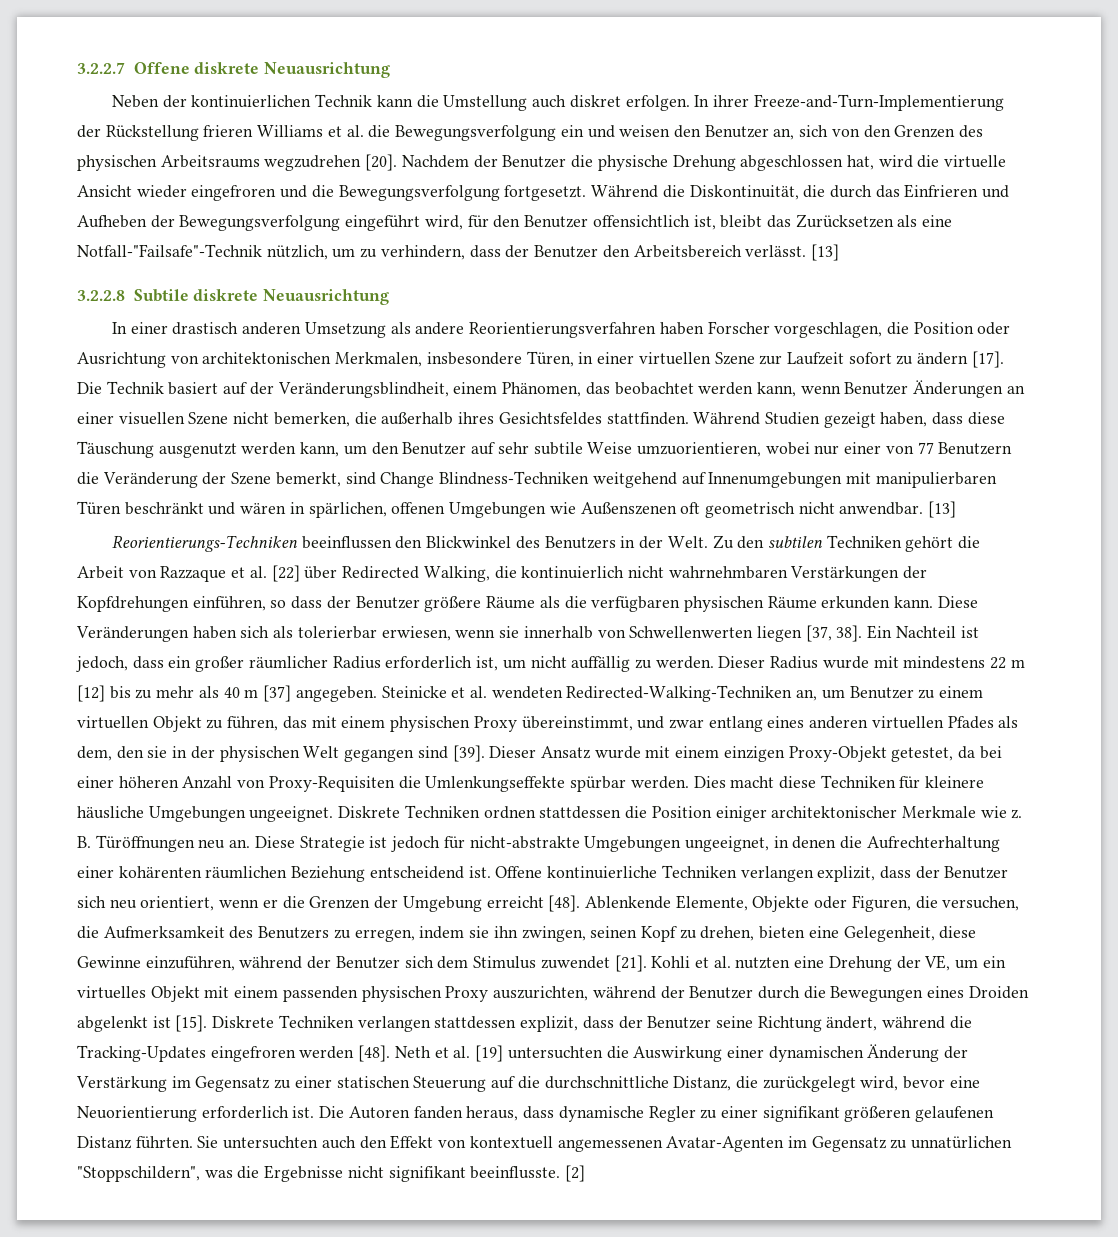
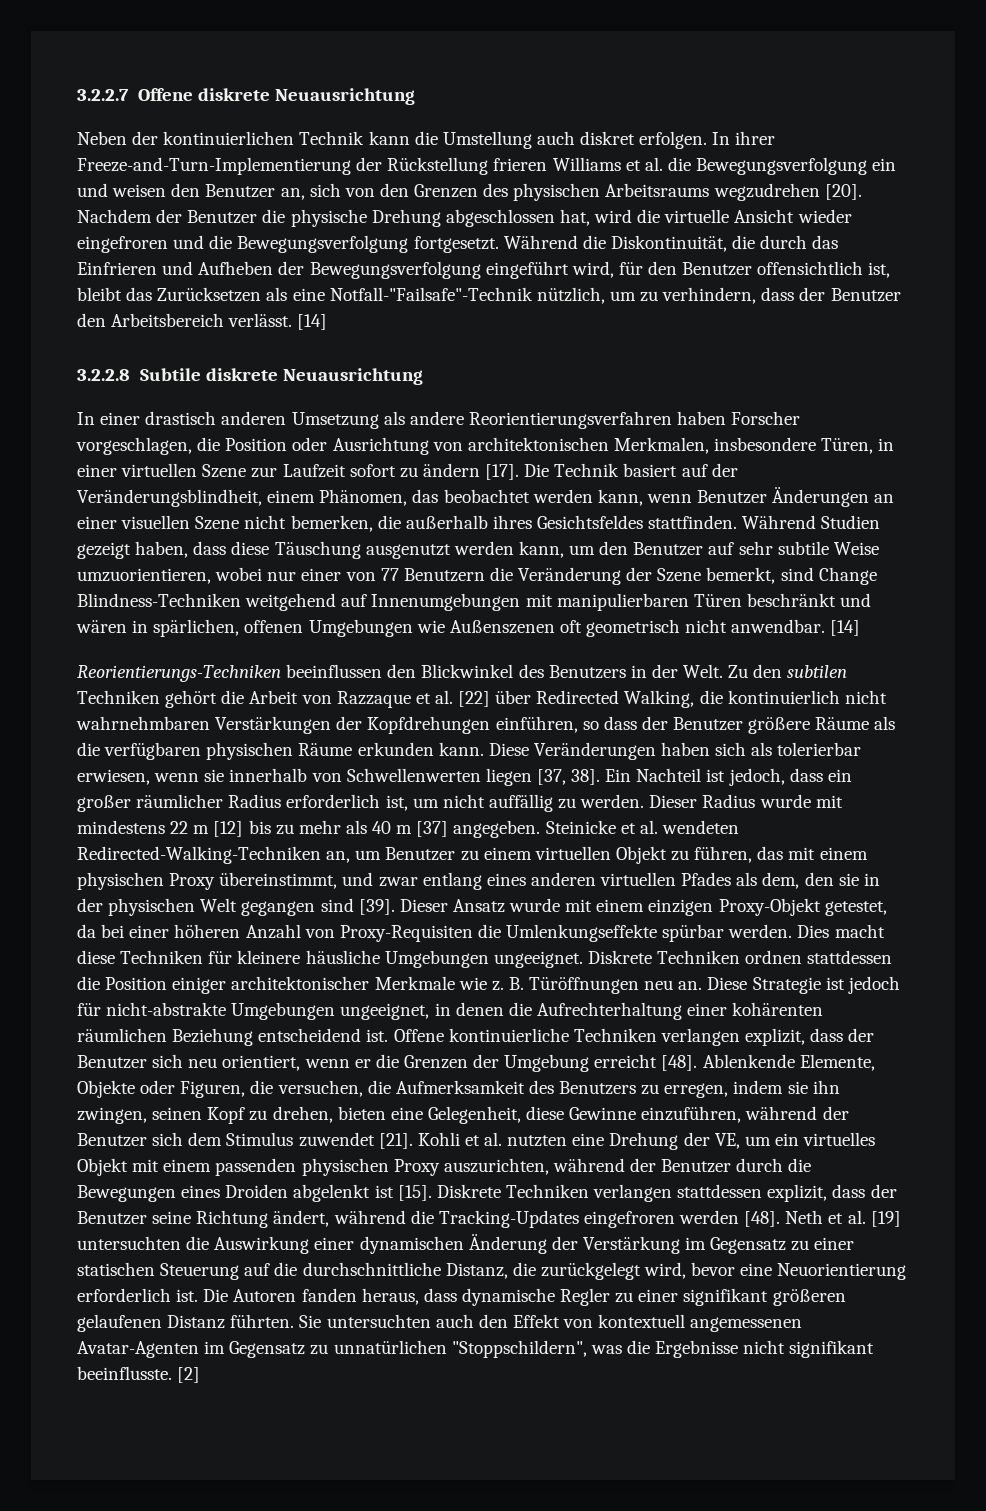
- Während die Diskontinuität, die durch das Einfrieren und Aufheben der Bewegungsverfolgung eingeführt wird, für den Benutzer offensichtlich ist, bleibt das Zurücksetzen als eine Notfall-"Failsafe"-Technik nützlich, um zu verhindern, dass der Benutzer den Arbeitsbereich verlässt. [13]
+ Während die Diskontinuität, die durch das Einfrieren und Aufheben der Bewegungsverfolgung eingeführt wird, für den Benutzer offensichtlich ist, bleibt das Zurücksetzen als eine Notfall-"Failsafe"-Technik nützlich, um zu verhindern, dass der Benutzer den Arbeitsbereich verlässt. [14]
- Während Studien gezeigt haben, dass diese Täuschung ausgenutzt werden kann, um den Benutzer auf sehr subtile Weise umzuorientieren, wobei nur einer von 77 Benutzern die Veränderung der Szene bemerkt, sind Change Blindness-Techniken weitgehend auf Innenumgebungen mit manipulierbaren Türen beschränkt und wären in spärlichen, offenen Umgebungen wie Außenszenen oft geometrisch nicht anwendbar. [13]
+ Während Studien gezeigt haben, dass diese Täuschung ausgenutzt werden kann, um den Benutzer auf sehr subtile Weise umzuorientieren, wobei nur einer von 77 Benutzern die Veränderung der Szene bemerkt, sind Change Blindness-Techniken weitgehend auf Innenumgebungen mit manipulierbaren Türen beschränkt und wären in spärlichen, offenen Umgebungen wie Außenszenen oft geometrisch nicht anwendbar. [14]

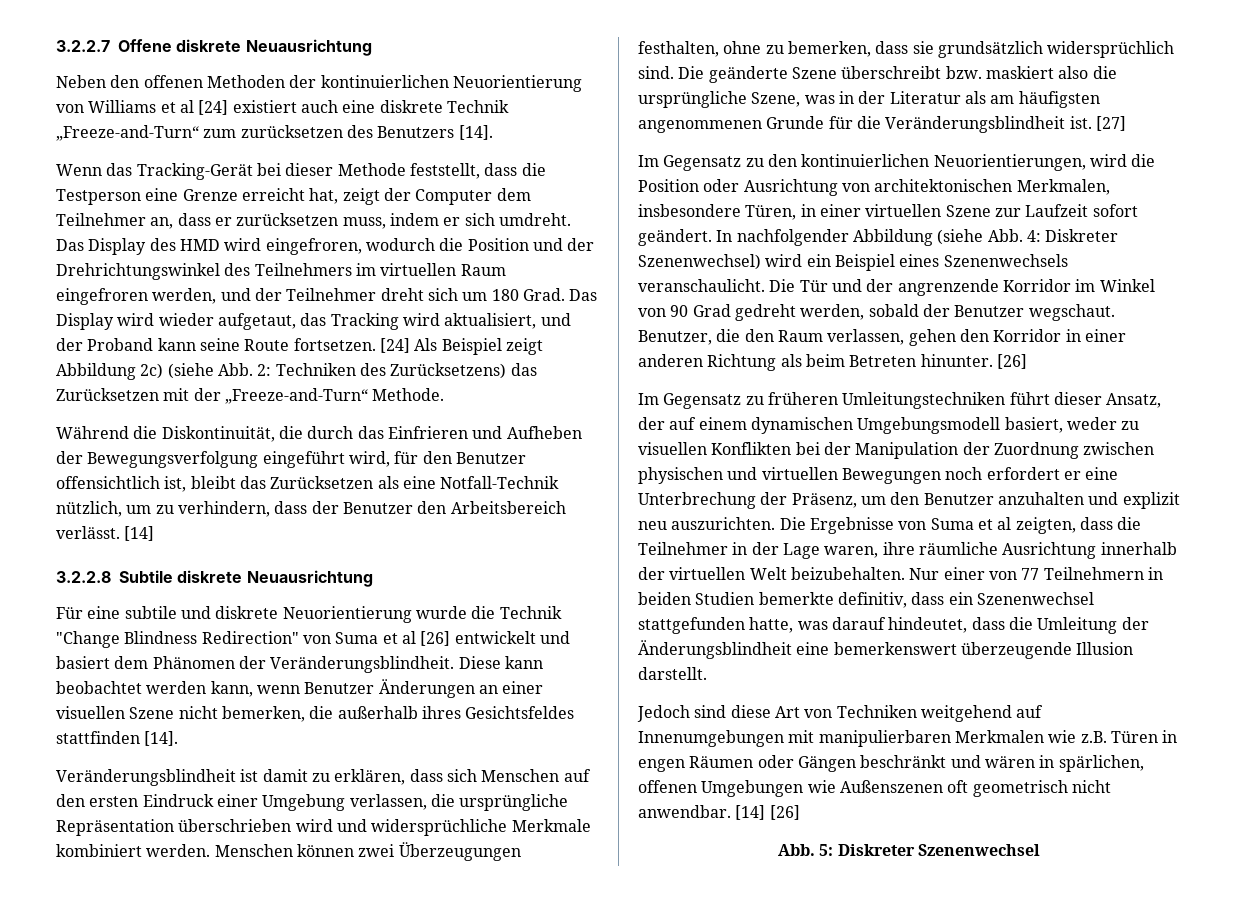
- Neben der kontinuierlichen Technik kann die Umstellung auch diskret erfolgen. In ihrer Freeze-and-Turn-Implementierung der Rückstellung frieren Williams et al. die Bewegungsverfolgung ein und weisen den Benutzer an, sich von den Grenzen des physischen Arbeitsraums wegzudrehen [20]. Nachdem der Benutzer die physische Drehung abgeschlossen hat, wird die virtuelle Ansicht wieder eingefroren und die Bewegungsverfolgung fortgesetzt. Während die Diskontinuität, die durch das Einfrieren und Aufheben der Bewegungsverfolgung eingeführt wird, für den Benutzer offensichtlich ist, bleibt das Zurücksetzen als eine Notfall-"Failsafe"-Technik nützlich, um zu verhindern, dass der Benutzer den Arbeitsbereich verlässt.
+ Neben den offenen Methoden der kontinuierlichen Neuorientierung von Williams et al [24] existiert auch eine diskrete Technik „Freeze-and-Turn“ zum zurücksetzen des Benutzers [14].
+ Wenn das Tracking-Gerät bei dieser Methode feststellt, dass die Testperson eine Grenze erreicht hat, zeigt der Computer dem Teilnehmer an, dass er zurücksetzen muss, indem er sich umdreht. Das Display des HMD wird eingefroren, wodurch die Position und der Drehrichtungswinkel des Teilnehmers im virtuellen Raum eingefroren werden, und der Teilnehmer dreht sich um 180 Grad. Das Display wird wieder aufgetaut, das Tracking wird aktualisiert, und der Proband kann seine Route fortsetzen. [24] Als Beispiel zeigt Abbildung 2c) (siehe Abb. 2: Techniken des Zurücksetzens) das Zurücksetzen mit der „Freeze-and-Turn“ Methode.
+ Während die Diskontinuität, die durch das Einfrieren und Aufheben der Bewegungsverfolgung eingeführt wird, für den Benutzer offensichtlich ist, bleibt das Zurücksetzen als eine Notfall-Technik nützlich, um zu verhindern, dass der Benutzer den Arbeitsbereich verlässt.
- In einer drastisch anderen Umsetzung als andere Reorientierungsverfahren haben Forscher vorgeschlagen, die Position oder Ausrichtung von architektonischen Merkmalen, insbesondere Türen, in einer virtuellen Szene zur Laufzeit sofort zu ändern [17]. Die Technik basiert auf der Veränderungsblindheit, einem Phänomen, das beobachtet werden kann, wenn Benutzer Änderungen an einer visuellen Szene nicht bemerken, die außerhalb ihres Gesichtsfeldes stattfinden. Während Studien gezeigt haben, dass diese Täuschung ausgenutzt werden kann, um den Benutzer auf sehr subtile Weise umzuorientieren, wobei nur einer von 77 Benutzern die Veränderung der Szene bemerkt, sind Change Blindness-Techniken weitgehend auf Innenumgebungen mit manipulierbaren Türen beschränkt und wären in spärlichen, offenen Umgebungen wie Außenszenen oft geometrisch nicht anwendbar. [14]
- Reorientierungs-Techniken beeinflussen den Blickwinkel des Benutzers in der Welt. Zu den subtilen Techniken gehört die Arbeit von Razzaque et al. [22] über Redirected Walking, die kontinuierlich nicht wahrnehmbaren Verstärkungen der Kopfdrehungen einführen, so dass der Benutzer größere Räume als die verfügbaren physischen Räume erkunden kann. Diese Veränderungen haben sich als tolerierbar erwiesen, wenn sie innerhalb von Schwellenwerten liegen [37, 38]. Ein Nachteil ist jedoch, dass ein großer räumlicher Radius erforderlich ist, um nicht auffällig zu werden. Dieser Radius wurde mit mindestens 22 m [12] bis zu mehr als 40 m [37] angegeben. Steinicke et al. wendeten Redirected-Walking-Techniken an, um Benutzer zu einem virtuellen Objekt zu führen, das mit einem physischen Proxy übereinstimmt, und zwar entlang eines anderen virtuellen Pfades als dem, den sie in der physischen Welt gegangen sind [39]. Dieser Ansatz wurde mit einem einzigen Proxy-Objekt getestet, da bei einer höheren Anzahl von Proxy-Requisiten die Umlenkungseffekte spürbar werden. Dies macht diese Techniken für kleinere häusliche Umgebungen ungeeignet. Diskrete Techniken ordnen stattdessen die Position einiger architektonischer Merkmale wie z. B. Türöffnungen neu an. Diese Strategie ist jedoch für nicht-abstrakte Umgebungen ungeeignet, in denen die Aufrechterhaltung einer kohärenten räumlichen Beziehung entscheidend ist. Offene kontinuierliche Techniken verlangen explizit, dass der Benutzer sich neu orientiert, wenn er die Grenzen der Umgebung erreicht [48]. Ablenkende Elemente, Objekte oder Figuren, die versuchen, die Aufmerksamkeit des Benutzers zu erregen, indem sie ihn zwingen, seinen Kopf zu drehen, bieten eine Gelegenheit, diese Gewinne einzuführen, während der Benutzer sich dem Stimulus zuwendet [21]. Kohli et al. nutzten eine Drehung der VE, um ein virtuelles Objekt mit einem passenden physischen Proxy auszurichten, während der Benutzer durch die Bewegungen eines Droiden abgelenkt ist [15]. Diskrete Techniken verlangen stattdessen explizit, dass der Benutzer seine Richtung ändert, während die Tracking-Updates eingefroren werden [48]. Neth et al. [19] untersuchten die Auswirkung einer dynamischen Änderung der Verstärkung im Gegensatz zu einer statischen Steuerung auf die durchschnittliche Distanz, die zurückgelegt wird, bevor eine Neuorientierung erforderlich ist. Die Autoren fanden heraus, dass dynamische Regler zu einer signifikant größeren gelaufenen Distanz führten. Sie untersuchten auch den Effekt von kontextuell angemessenen Avatar-Agenten im Gegensatz zu unnatürlichen "Stoppschildern", was die Ergebnisse nicht signifikant beeinflusste. [2]
+ Für eine subtile und diskrete Neuorientierung wurde die Technik "Change Blindness Redirection" von Suma et al [26] entwickelt und basiert dem Phänomen der Veränderungsblindheit. Diese kann beobachtet werden kann, wenn Benutzer Änderungen an einer visuellen Szene nicht bemerken, die außerhalb ihres Gesichtsfeldes stattfinden [14].
+ Veränderungsblindheit ist damit zu erklären, dass sich Menschen auf den ersten Eindruck einer Umgebung verlassen, die ursprüngliche Repräsentation überschrieben wird und widersprüchliche Merkmale kombiniert werden. Menschen können zwei Überzeugungen festhalten, ohne zu bemerken, dass sie grundsätzlich widersprüchlich sind. Die geänderte Szene überschreibt bzw. maskiert also die ursprüngliche Szene, was in der Literatur als am häufigsten angenommenen Grunde für die Veränderungsblindheit ist. [27]
+ Im Gegensatz zu den kontinuierlichen Neuorientierungen, wird die Position oder Ausrichtung von architektonischen Merkmalen, insbesondere Türen, in einer virtuellen Szene zur Laufzeit sofort geändert. In nachfolgender Abbildung (siehe Abb. 4: Diskreter Szenenwechsel) wird ein Beispiel eines Szenenwechsels veranschaulicht. Die Tür und der angrenzende Korridor im Winkel von 90 Grad gedreht werden, sobald der Benutzer wegschaut. Benutzer, die den Raum verlassen, gehen den Korridor in einer anderen Richtung als beim Betreten hinunter. [26]
+ Im Gegensatz zu früheren Umleitungstechniken führt dieser Ansatz, der auf einem dynamischen Umgebungsmodell basiert, weder zu visuellen Konflikten bei der Manipulation der Zuordnung zwischen physischen und virtuellen Bewegungen noch erfordert er eine Unterbrechung der Präsenz, um den Benutzer anzuhalten und explizit neu auszurichten. Die Ergebnisse von Suma et al zeigten, dass die Teilnehmer in der Lage waren, ihre räumliche Ausrichtung innerhalb der virtuellen Welt beizubehalten. Nur einer von 77 Teilnehmern in beiden Studien bemerkte definitiv, dass ein Szenenwechsel stattgefunden hatte, was darauf hindeutet, dass die Umleitung der Änderungsblindheit eine bemerkenswert überzeugende Illusion darstellt.
+ Jedoch sind diese Art von Techniken weitgehend auf Innenumgebungen mit manipulierbaren Merkmalen wie z.B. Türen in engen Räumen oder Gängen beschränkt und wären in spärlichen, offenen Umgebungen wie Außenszenen oft geometrisch nicht anwendbar. [14] [26]
+ Abb. 5: Diskreter Szenenwechsel

